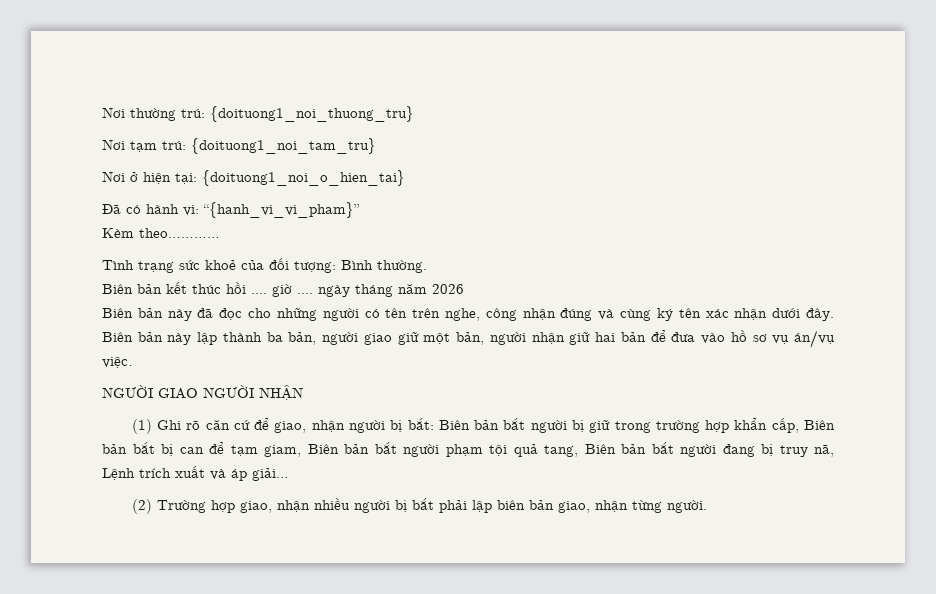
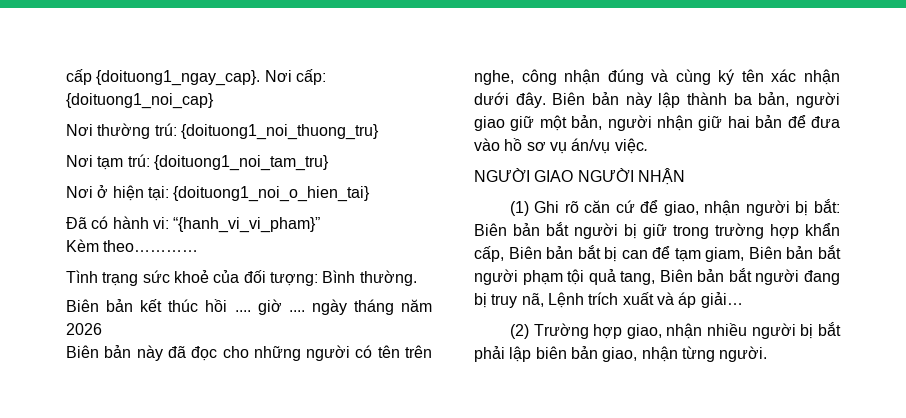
+ cấp {doituong1_ngay_cap}. Nơi cấp: {doituong1_noi_cap}

